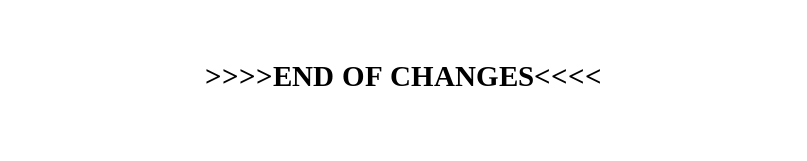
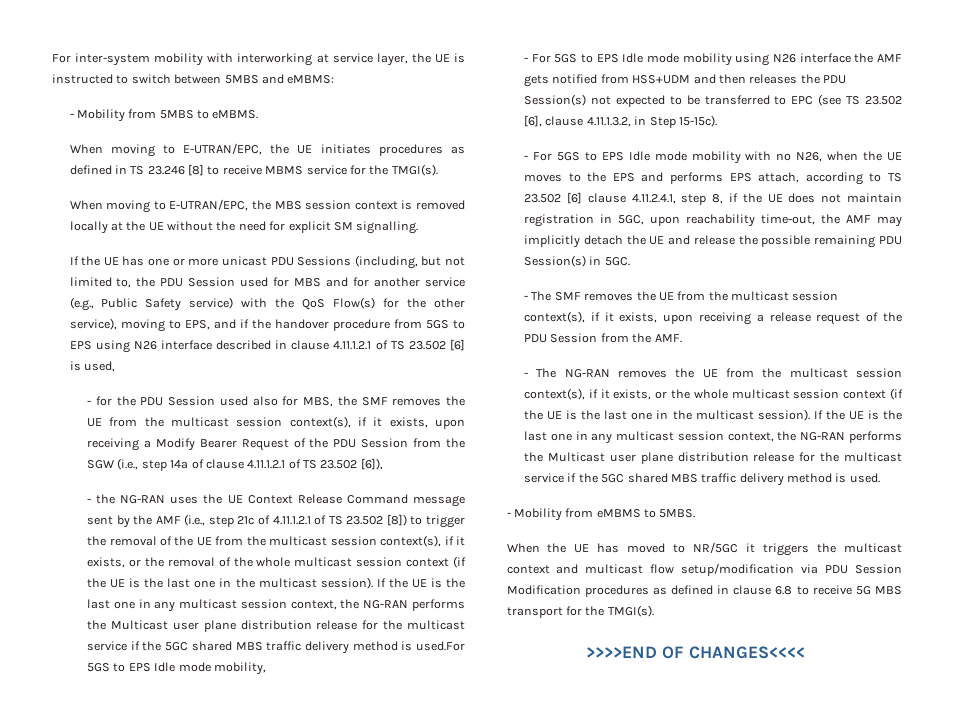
+ For inter-system mobility with interworking at service layer, the UE is instructed to switch between 5MBS and eMBMS:
+ - Mobility from 5MBS to eMBMS.
+ When moving to E-UTRAN/EPC, the UE initiates procedures as defined in TS 23.246 [8] to receive MBMS service for the TMGI(s).
+ When moving to E-UTRAN/EPC, the MBS session context is removed locally at the UE without the need for explicit SM signalling.
+ If the UE has one or more unicast PDU Sessions (including, but not limited to, the PDU Session used for MBS and for another service (e.g., Public Safety service) with the QoS Flow(s) for the other service), moving to EPS, and if the handover procedure from 5GS to EPS using N26 interface described in clause 4.11.1.2.1 of TS 23.502 [6] is used,
+ - for the PDU Session used also for MBS, the SMF removes the UE from the multicast session context(s), if it exists, upon receiving a Modify Bearer Request of the PDU Session from the SGW (i.e., step 14a of clause 4.11.1.2.1 of TS 23.502 [6]),
+ - the NG-RAN uses the UE Context Release Command message sent by the AMF (i.e., step 21c of 4.11.1.2.1 of TS 23.502 [8]) to trigger the removal of the UE from the multicast session context(s), if it exists, or the removal of the whole multicast session context (if the UE is the last one in the multicast session). If the UE is the last one in any multicast session context, the NG-RAN performs the Multicast user plane distribution release for the multicast service if the 5GC shared MBS traffic delivery method is used.For 5GS to EPS Idle mode mobility,
+ - For 5GS to EPS Idle mode mobility using N26 interface the AMF gets notified from HSS+UDM and then releases the PDU Session(s) not expected to be transferred to EPC (see TS 23.502 [6], clause 4.11.1.3.2, in Step 15-15c).
+ - For 5GS to EPS Idle mode mobility with no N26, when the UE moves to the EPS and performs EPS attach, according to TS 23.502 [6] clause 4.11.2.4.1, step 8, if the UE does not maintain registration in 5GC, upon reachability time-out, the AMF may implicitly detach the UE and release the possible remaining PDU Session(s) in 5GC.
+ - The SMF removes the UE from the multicast session context(s), if it exists, upon receiving a release request of the PDU Session from the AMF.
+ - The NG-RAN removes the UE from the multicast session context(s), if it exists, or the whole multicast session context (if the UE is the last one in the multicast session). If the UE is the last one in any multicast session context, the NG-RAN performs the Multicast user plane distribution release for the multicast service if the 5GC shared MBS traffic delivery method is used.
+ - Mobility from eMBMS to 5MBS.
+ When the UE has moved to NR/5GC it triggers the multicast context and multicast flow setup/modification via PDU Session Modification procedures as defined in clause 6.8 to receive 5G MBS transport for the TMGI(s).

